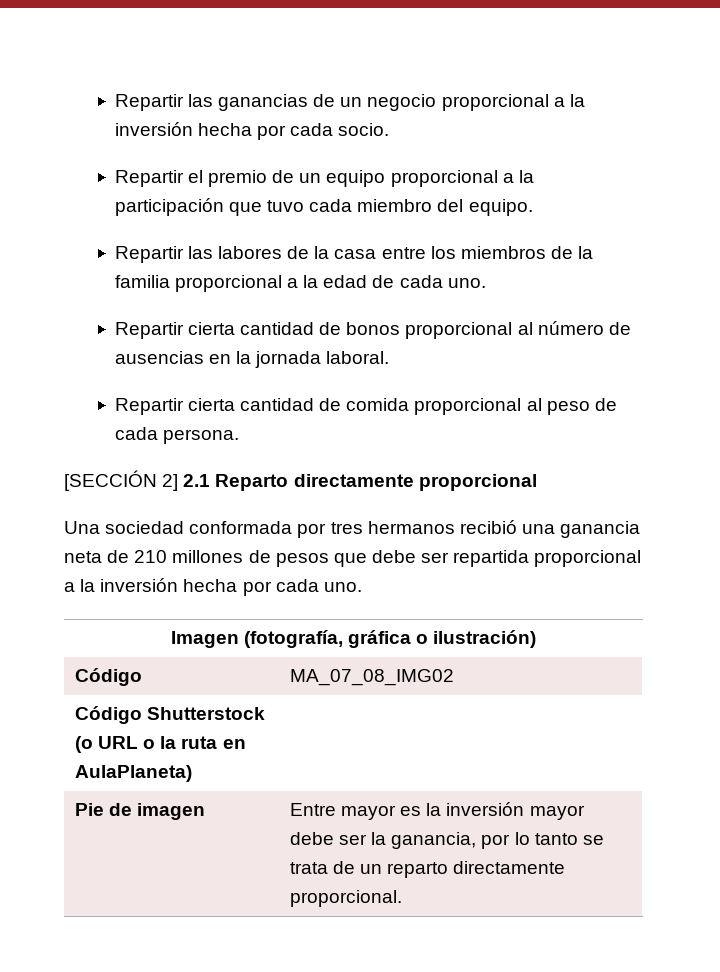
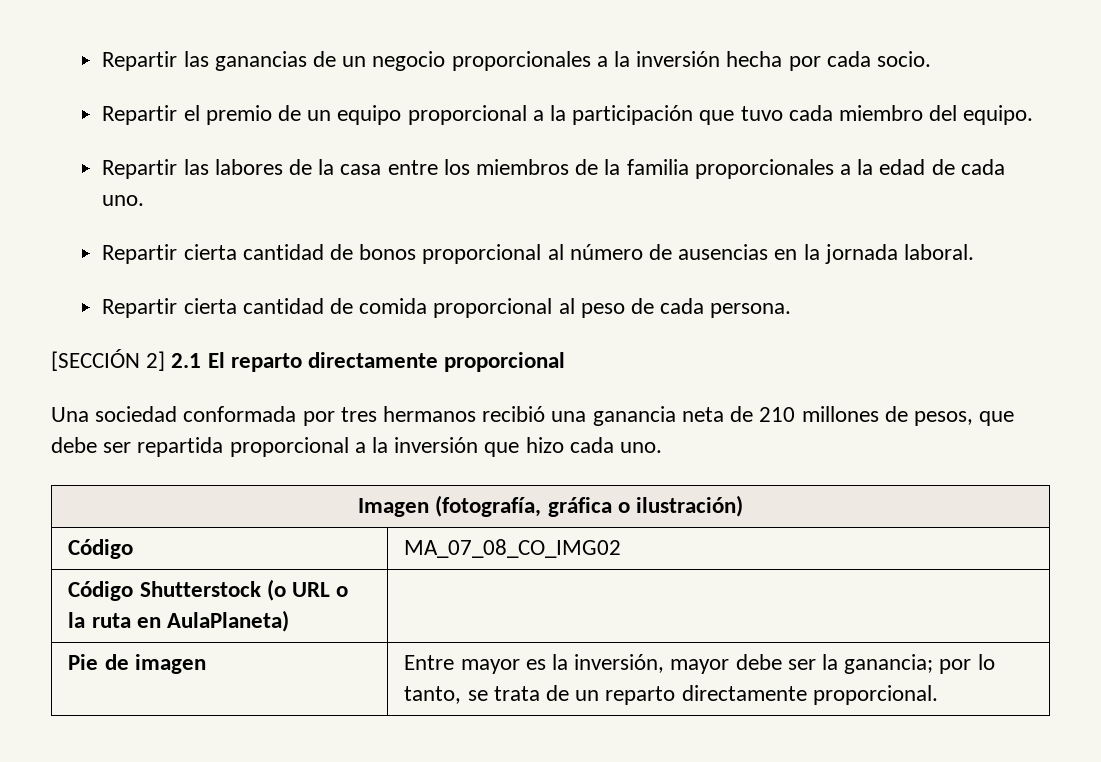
- Repartir las ganancias de un negocio proporcional a la inversión hecha por cada socio.
+ Repartir las ganancias de un negocio proporcionales a la inversión hecha por cada socio.
- Repartir las labores de la casa entre los miembros de la familia proporcional a la edad de cada uno.
+ Repartir las labores de la casa entre los miembros de la familia proporcionales a la edad de cada uno.
- [SECCIÓN 2] 2.1 Reparto directamente proporcional
+ [SECCIÓN 2] 2.1 El reparto directamente proporcional
- Una sociedad conformada por tres hermanos recibió una ganancia neta de 210 millones de pesos que debe ser repartida proporcional a la inversión hecha por cada uno.
+ Una sociedad conformada por tres hermanos recibió una ganancia neta de 210 millones de pesos, que debe ser repartida proporcional a la inversión que hizo cada uno.
- Código | MA_07_08_IMG02
+ Código | MA_07_08_CO_IMG02
- Pie de imagen | Entre mayor es la inversión mayor debe ser la ganancia, por lo tanto se trata de un reparto directamente proporcional.
+ Pie de imagen | Entre mayor es la inversión, mayor debe ser la ganancia; por lo tanto, se trata de un reparto directamente proporcional.

